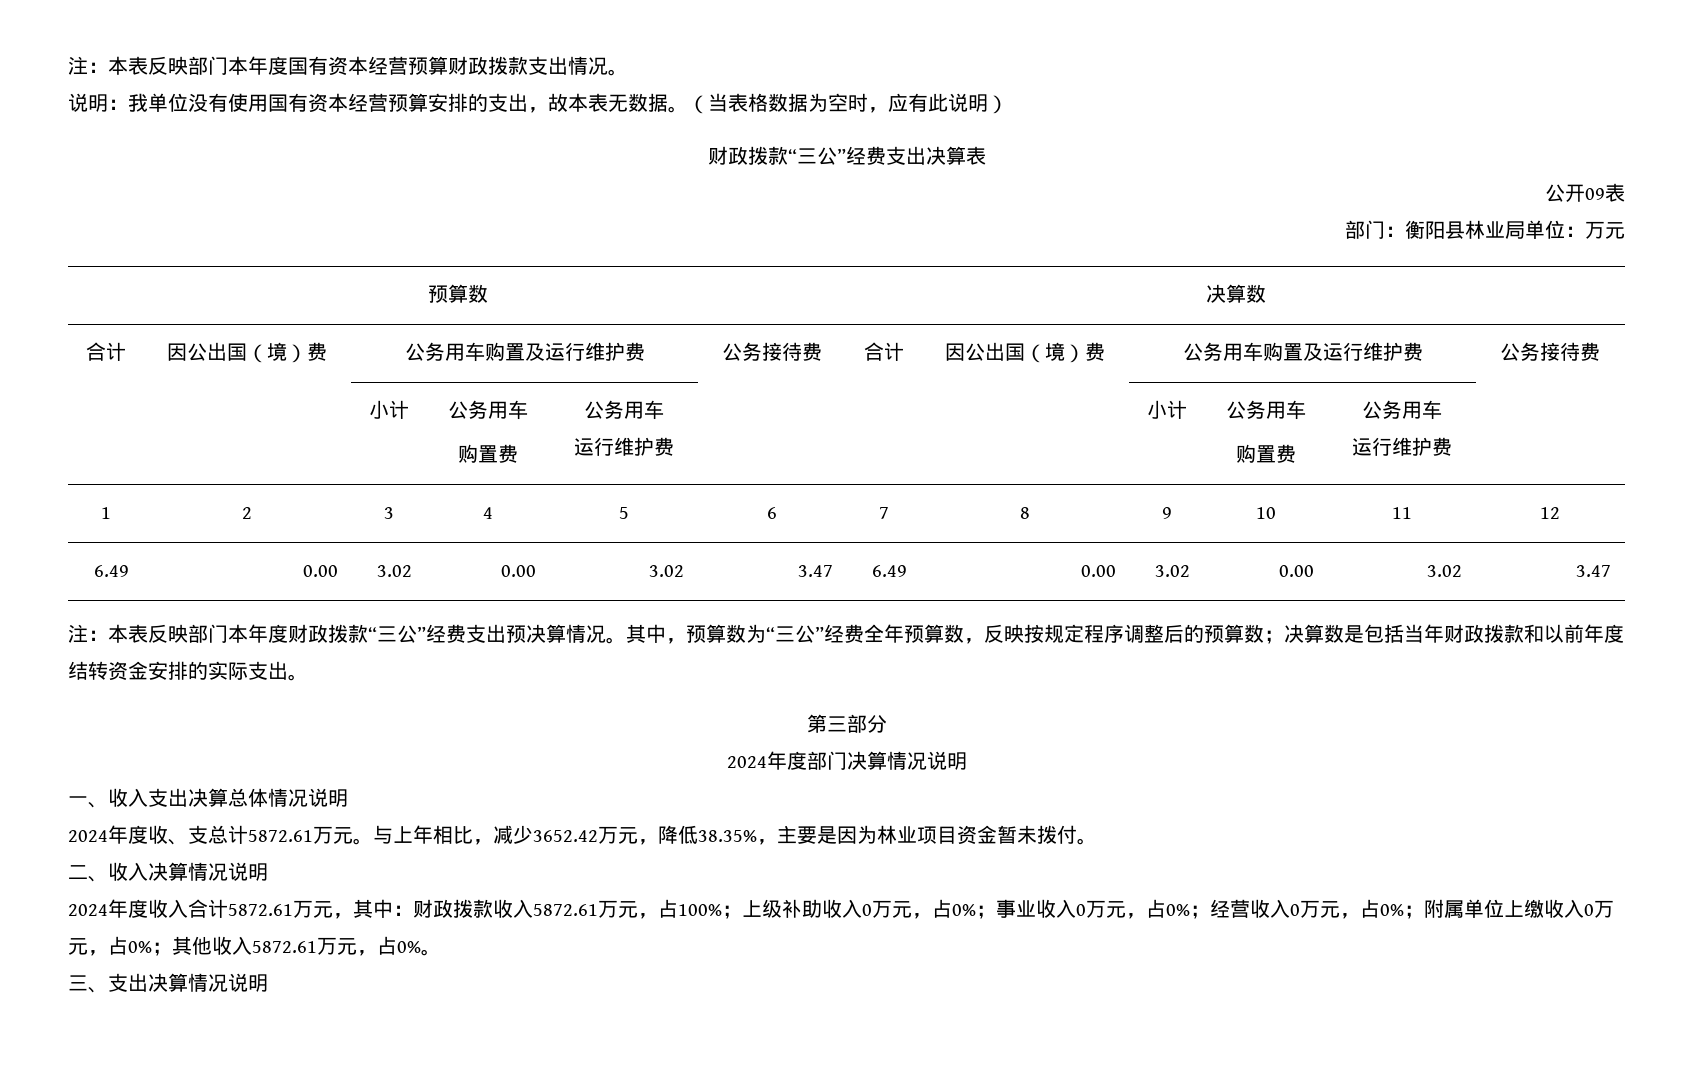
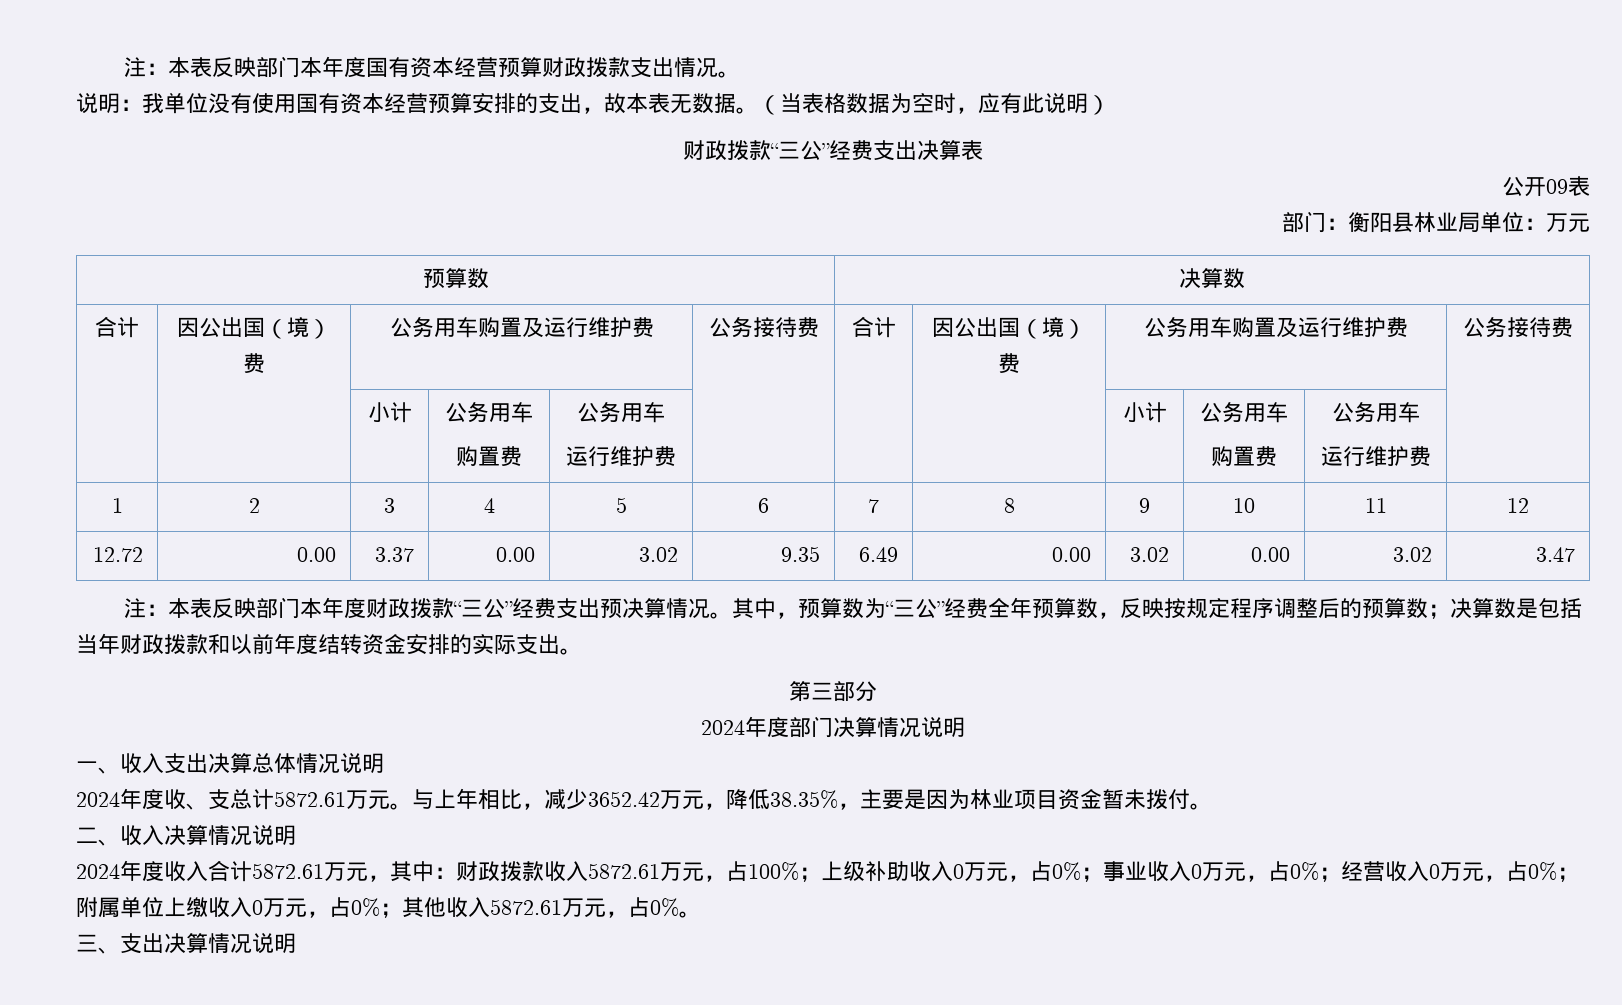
- 6.49 | 0.00 | 3.02 | 0.00 | 3.02 | 3.47 | 6.49 | 0.00 | 3.02 | 0.00 | 3.02 | 3.47
+ 12.72 | 0.00 | 3.37 | 0.00 | 3.02 | 9.35 | 6.49 | 0.00 | 3.02 | 0.00 | 3.02 | 3.47

